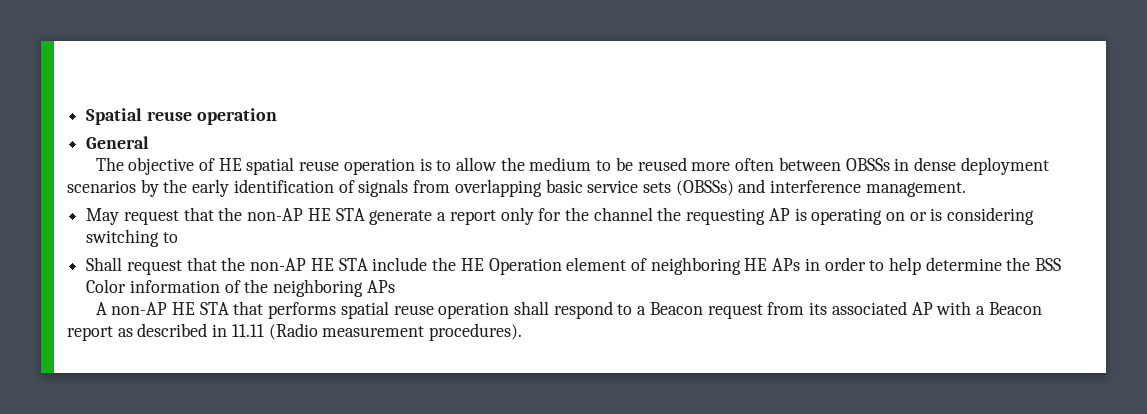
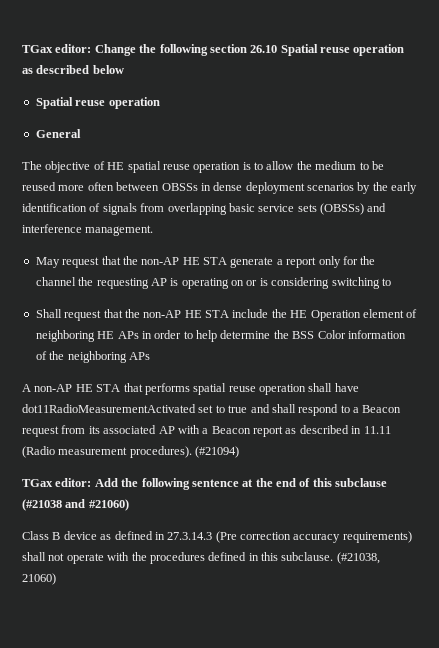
+ TGax editor: Change the following section 26.10 Spatial reuse operation as described below
- A non-AP HE STA that performs spatial reuse operation shall respond to a Beacon request from its associated AP with a Beacon report as described in 11.11 (Radio measurement procedures).
+ A non-AP HE STA that performs spatial reuse operation shall have dot11RadioMeasurementActivated set to true and shall respond to a Beacon request from its associated AP with a Beacon report as described in 11.11 (Radio measurement procedures).
+ (#21094)
+ TGax editor: Add the following sentence at the end of this subclause (#21038 and #21060)
+ Class B device as defined in 27.3.14.3 (Pre correction accuracy requirements) shall not operate with the procedures defined in this subclause. (#21038, 21060)

